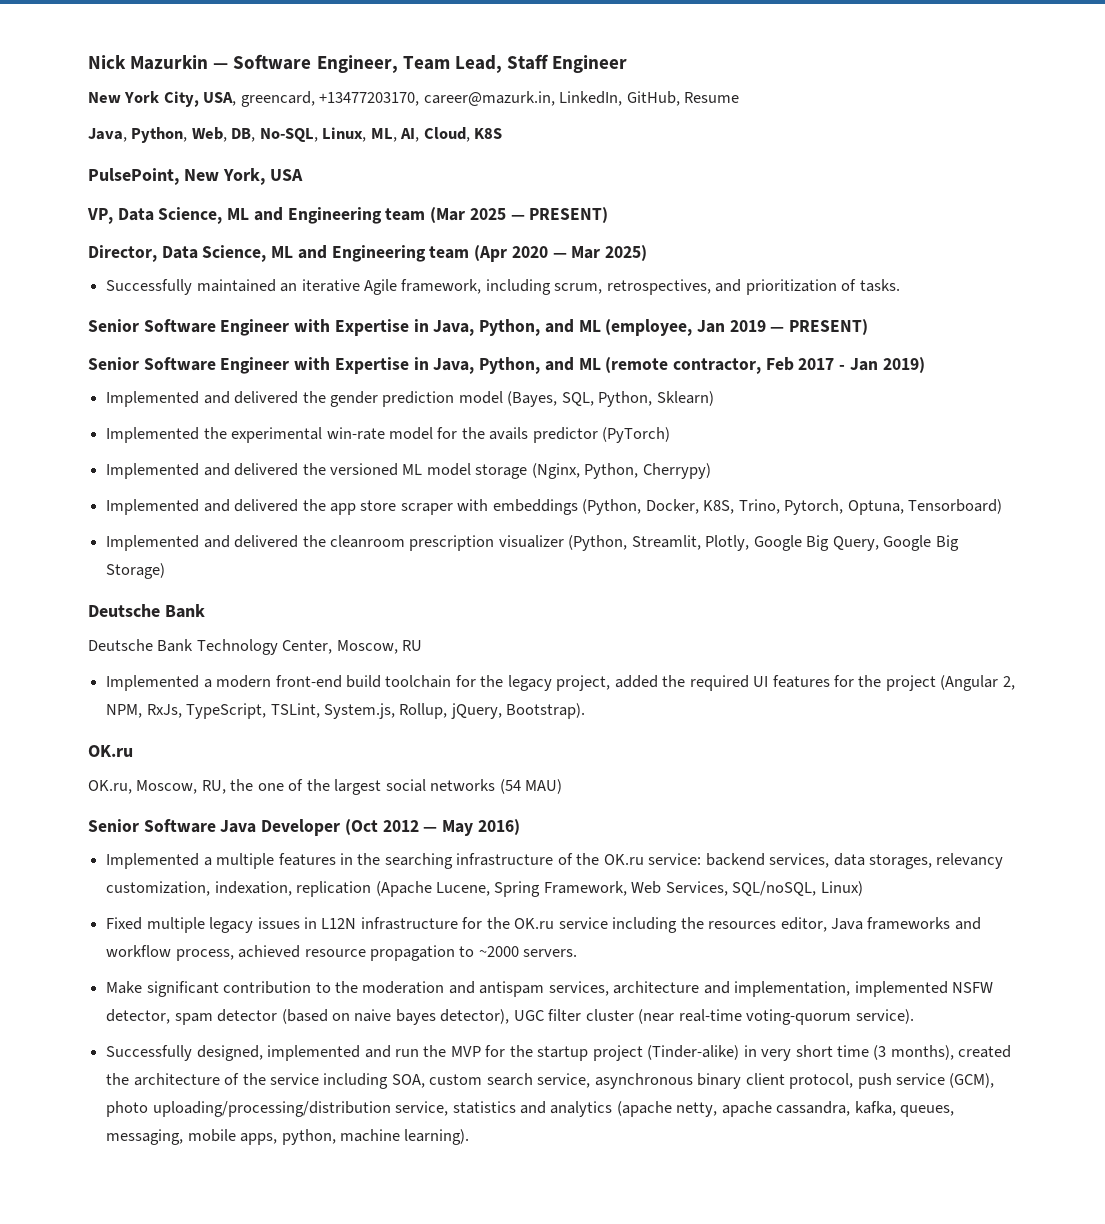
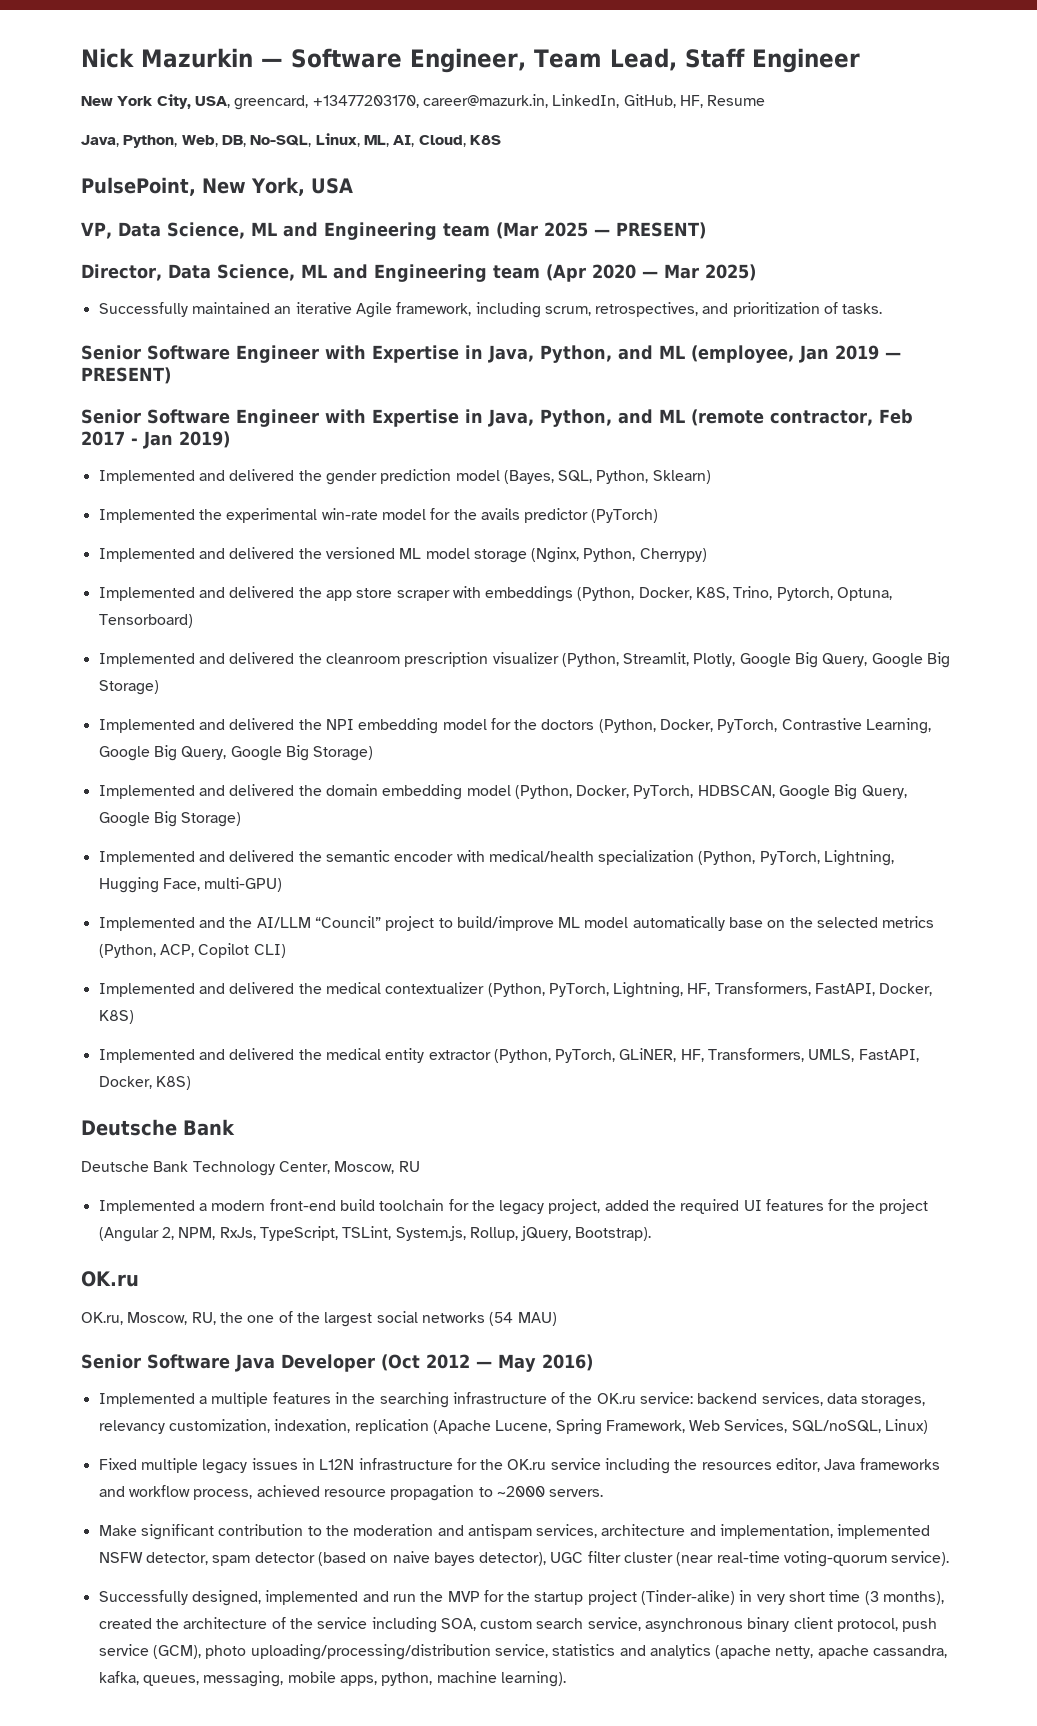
- New York City, USA, greencard, +13477203170, career@mazurk.in, LinkedIn, GitHub, Resume
+ New York City, USA, greencard, +13477203170, career@mazurk.in, LinkedIn, GitHub, HF, Resume
+ Implemented and delivered the NPI embedding model for the doctors (Python, Docker, PyTorch, Contrastive Learning, Google Big Query, Google Big Storage)
+ Implemented and delivered the domain embedding model (Python, Docker, PyTorch, HDBSCAN, Google Big Query, Google Big Storage)
+ Implemented and delivered the semantic encoder with medical/health specialization (Python, PyTorch, Lightning, Hugging Face, multi-GPU)
+ Implemented and the AI/LLM “Council” project to build/improve ML model automatically base on the selected metrics (Python, ACP, Copilot CLI)
+ Implemented and delivered the medical contextualizer (Python, PyTorch, Lightning, HF, Transformers, FastAPI, Docker, K8S)
+ Implemented and delivered the medical entity extractor (Python, PyTorch, GLiNER, HF, Transformers, UMLS, FastAPI, Docker, K8S)

